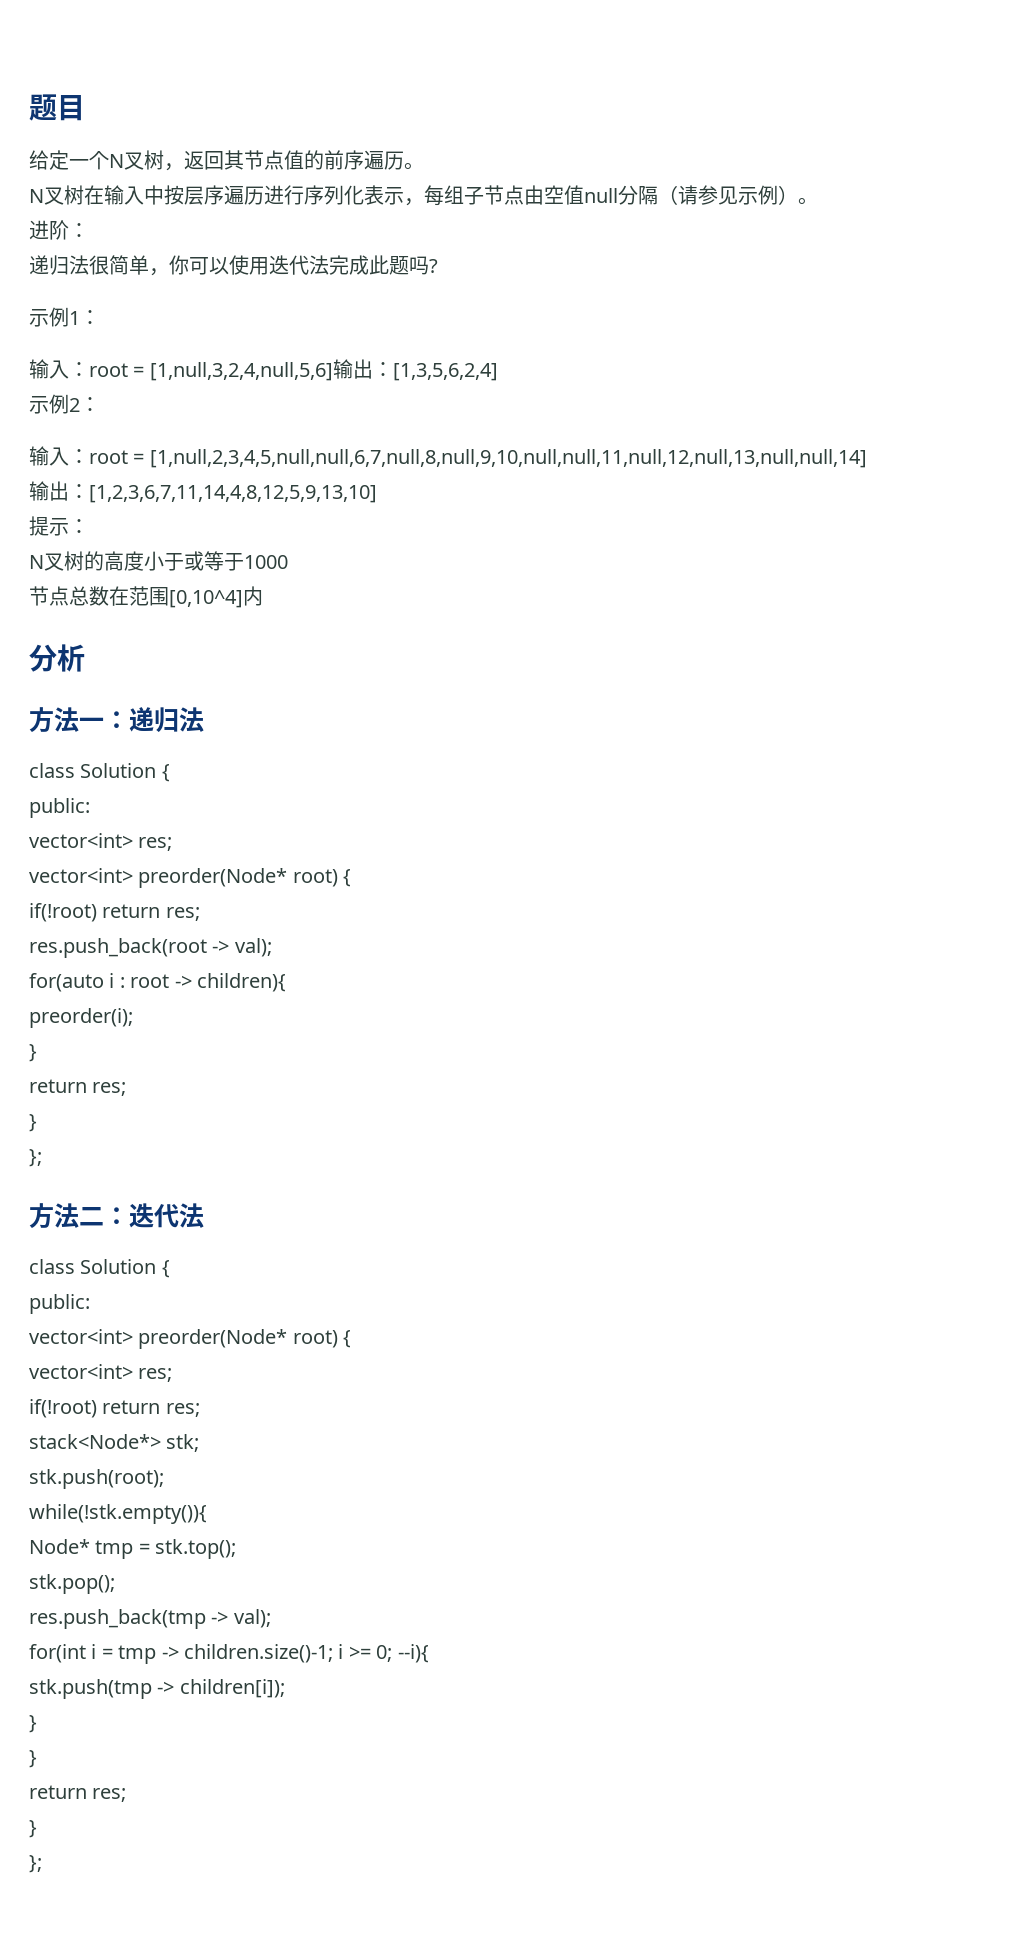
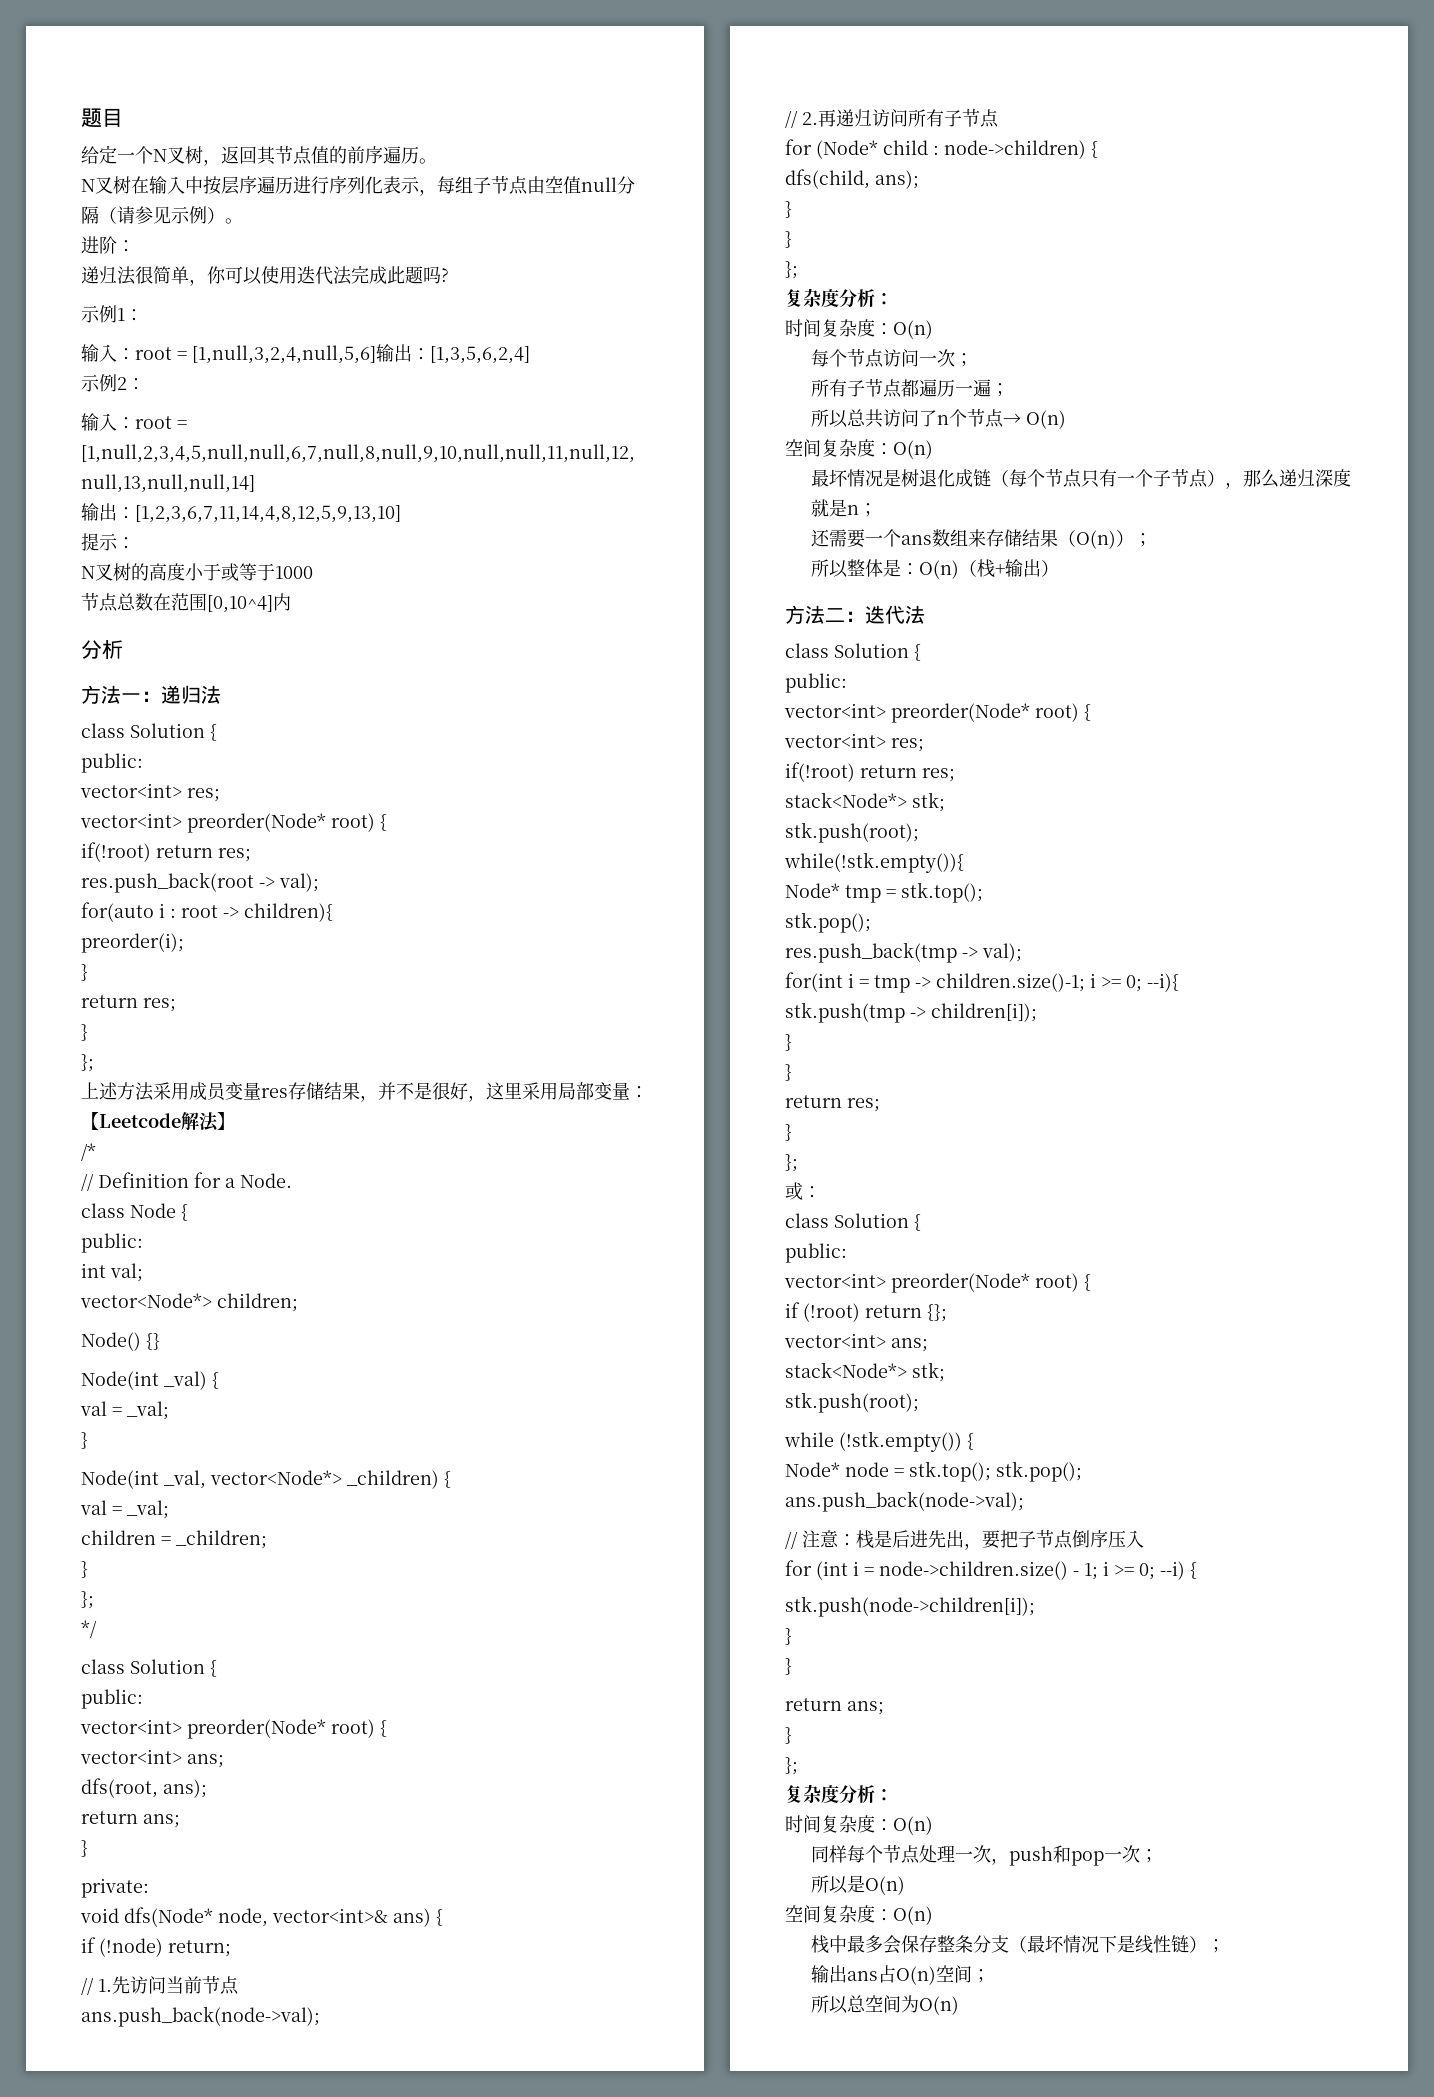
+ 上述方法采用成员变量res存储结果，并不是很好，这里采用局部变量：【Leetcode解法】
+ /*
+ // Definition for a Node.
+ class Node {
+ public:
+ int val;
+ vector<Node*> children;
+ Node() {}
+ Node(int _val) {
+ val = _val;
+ }
+ Node(int _val, vector<Node*> _children) {
+ val = _val;
+ children = _children;
+ }
+ };
+ */
+ class Solution {
+ public:
+ vector<int> preorder(Node* root) {
+ vector<int> ans;
+ dfs(root, ans);
+ return ans;
+ }
+ private:
+ void dfs(Node* node, vector<int>& ans) {
+ if (!node) return;
+ // 1.先访问当前节点
+ ans.push_back(node->val);
+ // 2.再递归访问所有子节点
+ for (Node* child : node->children) {
+ dfs(child, ans);
+ }
+ }
+ };
+ 复杂度分析：
+ 时间复杂度：O(n)
+ 每个节点访问一次；
+ 所有子节点都遍历一遍；
+ 所以总共访问了n个节点→ O(n)
+ 空间复杂度：O(n)
+ 最坏情况是树退化成链（每个节点只有一个子节点），那么递归深度就是n；
+ 还需要一个ans数组来存储结果（O(n)）；
+ 所以整体是：O(n)（栈+输出）
+ 或：
+ class Solution {
+ public:
+ vector<int> preorder(Node* root) {
+ if (!root) return {};
+ vector<int> ans;
+ stack<Node*> stk;
+ stk.push(root);
+ while (!stk.empty()) {
+ Node* node = stk.top(); stk.pop();
+ ans.push_back(node->val);
+ // 注意：栈是后进先出，要把子节点倒序压入
+ for (int i = node->children.size() - 1; i >= 0; --i) {
+ stk.push(node->children[i]);
+ }
+ }
+ return ans;
+ }
+ };
+ 复杂度分析：
+ 时间复杂度：O(n)
+ 同样每个节点处理一次，push和pop一次；
+ 所以是O(n)
+ 空间复杂度：O(n)
+ 栈中最多会保存整条分支（最坏情况下是线性链）；
+ 输出ans占O(n)空间；
+ 所以总空间为O(n)

